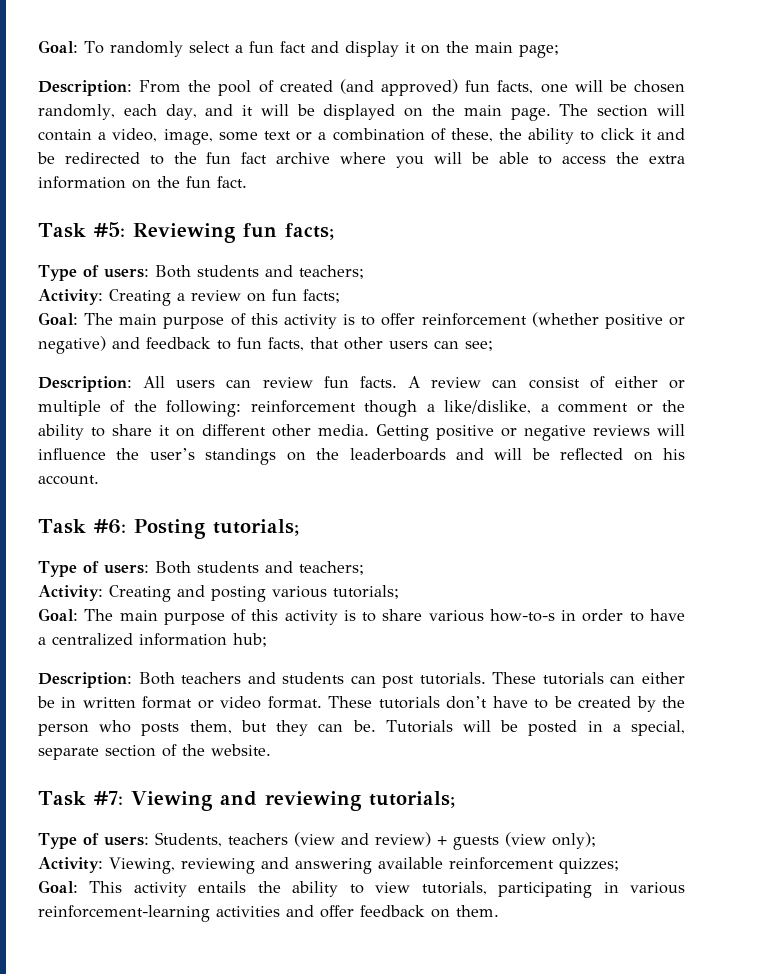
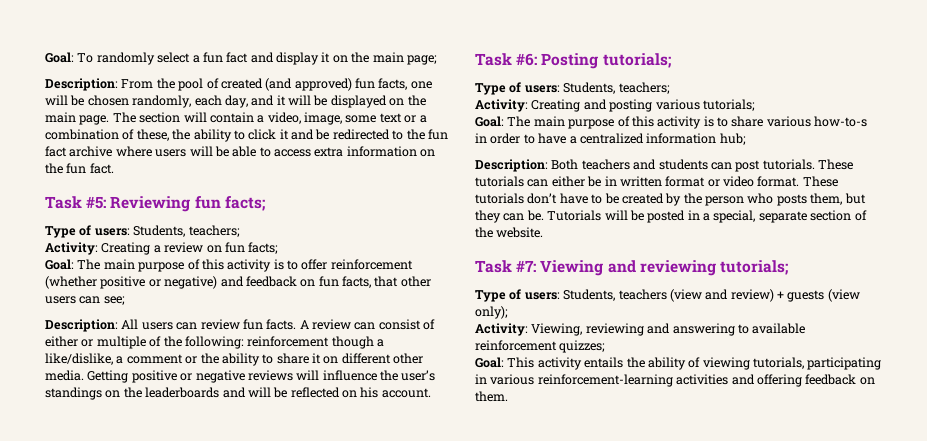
- The section will contain a video, image, some text or a combination of these, the ability to click it and be redirected to the fun fact archive where you will be able to access the extra information on the fun fact.
+ The section will contain a video, image, some text or a combination of these, the ability to click it and be redirected to the fun fact archive where users will be able to access extra information on the fun fact.
  Task #5: Reviewing fun facts;
- Type of users: Both students and teachers;
+ Type of users: Students, teachers;
- Goal: The main purpose of this activity is to offer reinforcement (whether positive or negative) and feedback to fun facts, that other users can see;
+ Goal: The main purpose of this activity is to offer reinforcement (whether positive or negative) and feedback on fun facts, that other users can see;
  Task #6: Posting tutorials;
- Type of users: Both students and teachers;
+ Type of users: Students, teachers;
- Activity: Viewing, reviewing and answering available reinforcement quizzes;
+ Activity: Viewing, reviewing and answering to available reinforcement quizzes;
- Goal: This activity entails the ability to view tutorials, participating in various reinforcement-learning activities and offer feedback on them.
+ Goal: This activity entails the ability of viewing tutorials, participating in various reinforcement-learning activities and offering feedback on them.

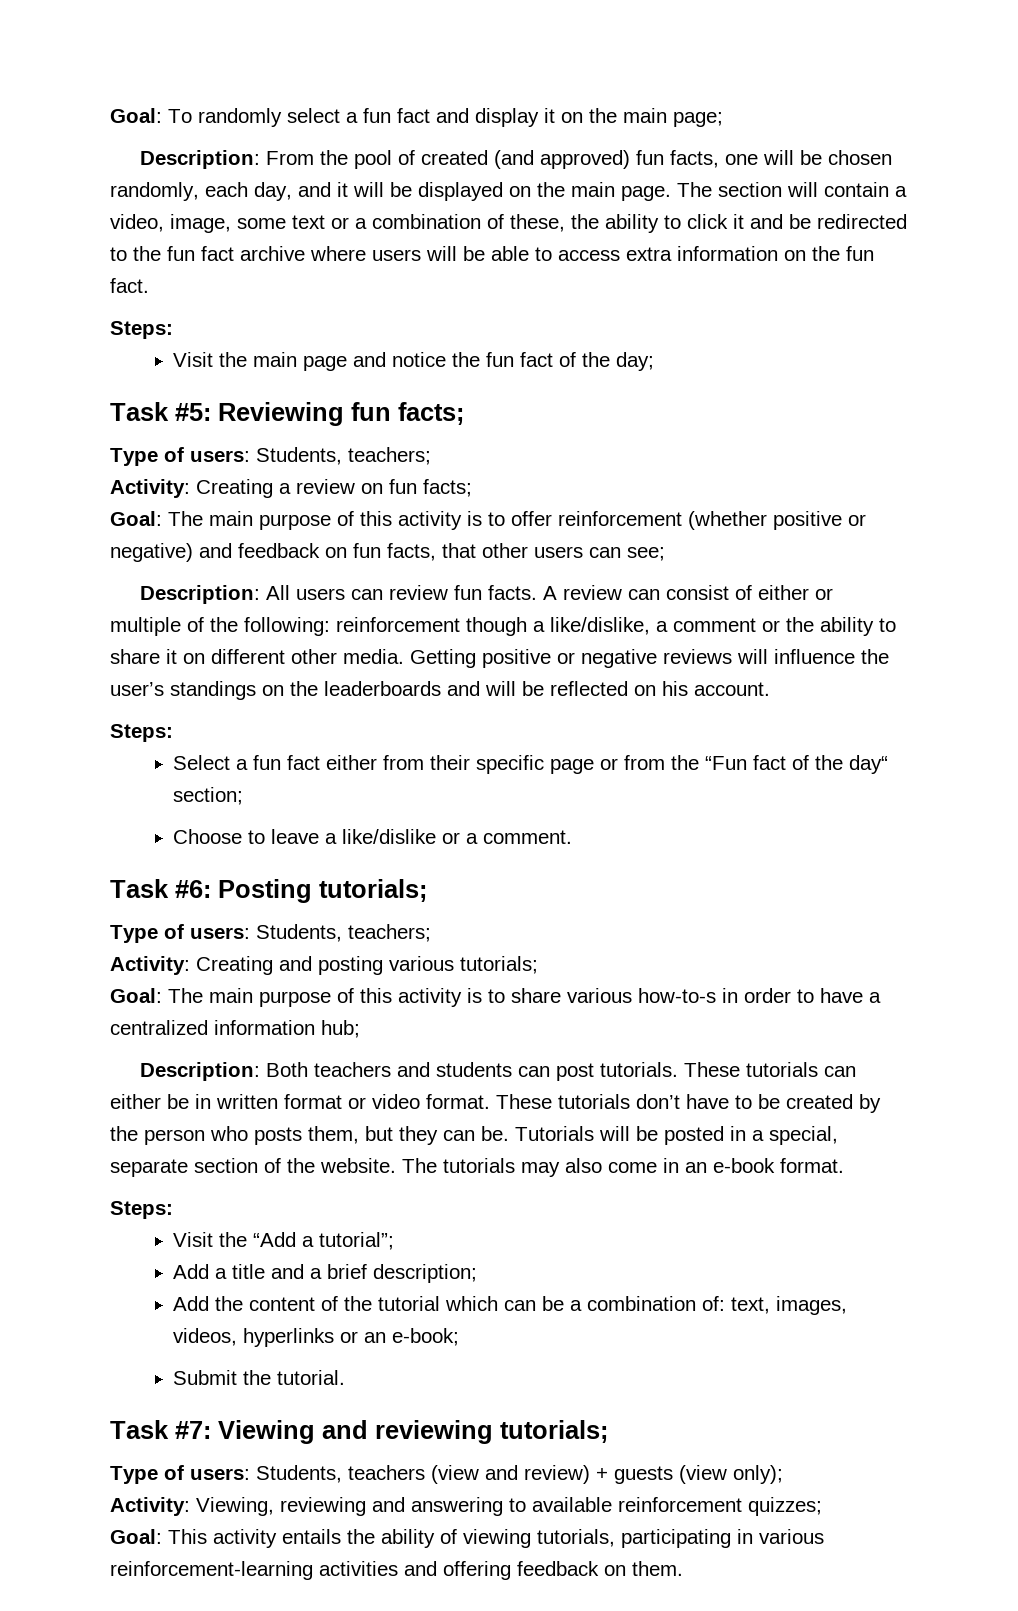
  The section will contain a video, image, some text or a combination of these, the ability to click it and be redirected to the fun fact archive where users will be able to access extra information on the fun fact.
+ Steps:
+ Visit the main page and notice the fun fact of the day;
  Getting positive or negative reviews will influence the user’s standings on the leaderboards and will be reflected on his account.
+ Steps:
+ Select a fun fact either from their specific page or from the “Fun fact of the day“ section;
+ Choose to leave a like/dislike or a comment.
+ The tutorials may also come in an e-book format.
+ Steps:
+ Visit the “Add a tutorial”;
+ Add a title and a brief description;
+ Add the content of the tutorial which can be a combination of: text, images, videos, hyperlinks or an e-book;
+ Submit the tutorial.

